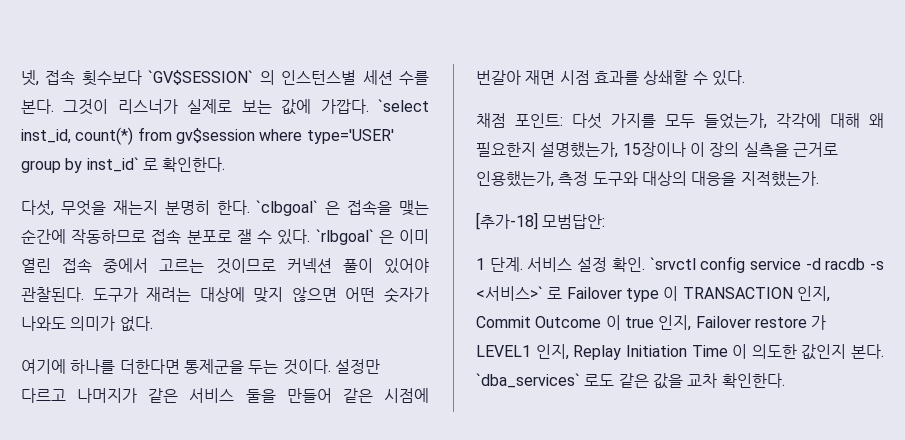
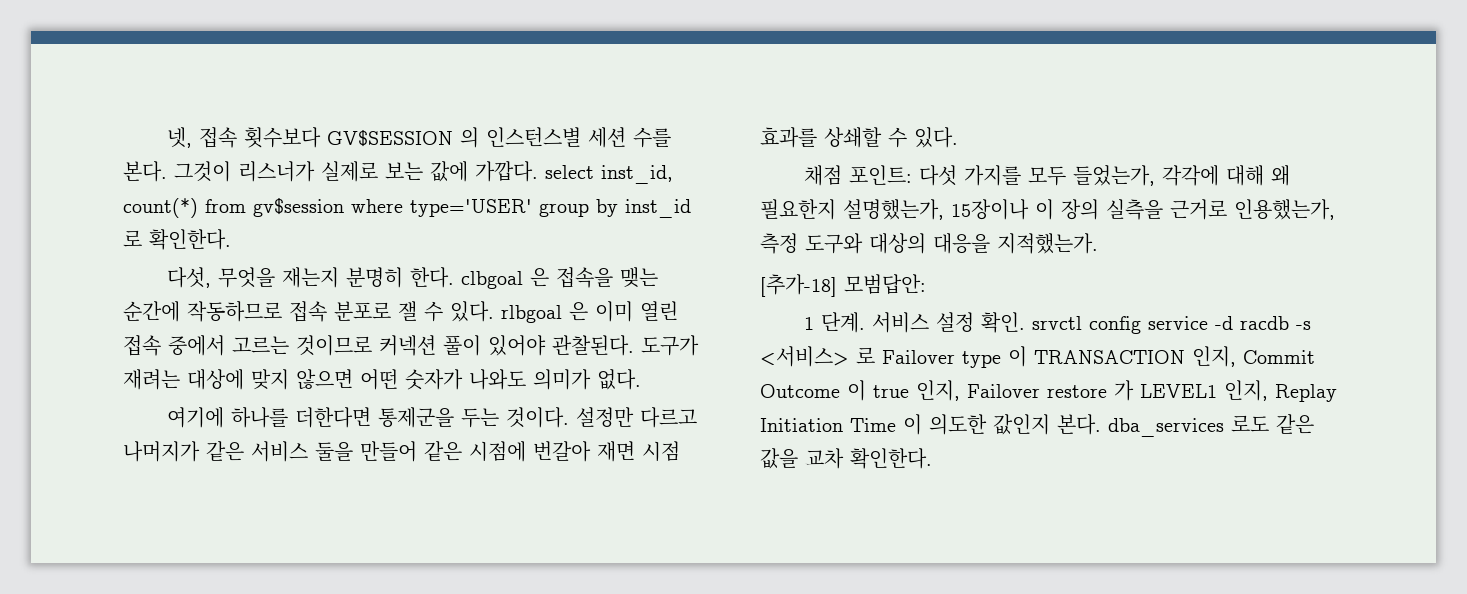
- 넷, 접속 횟수보다 `GV$SESSION` 의 인스턴스별 세션 수를 본다.
+ 넷, 접속 횟수보다 GV$SESSION 의 인스턴스별 세션 수를 본다.
- 그것이 리스너가 실제로 보는 값에 가깝다. `select inst_id, count(*) from gv$session where type='USER' group by inst_id` 로 확인한다.
+ 그것이 리스너가 실제로 보는 값에 가깝다. select inst_id, count(*) from gv$session where type='USER' group by inst_id 로 확인한다.
- 다섯, 무엇을 재는지 분명히 한다. `clbgoal` 은 접속을 맺는 순간에 작동하므로 접속 분포로 잴 수 있다. `rlbgoal` 은 이미 열린 접속 중에서 고르는 것이므로 커넥션 풀이 있어야 관찰된다.
+ 다섯, 무엇을 재는지 분명히 한다. clbgoal 은 접속을 맺는 순간에 작동하므로 접속 분포로 잴 수 있다. rlbgoal 은 이미 열린 접속 중에서 고르는 것이므로 커넥션 풀이 있어야 관찰된다.
- 서비스 설정 확인. `srvctl config service -d racdb -s <서비스>` 로 Failover type 이 TRANSACTION 인지, Commit Outcome 이 true 인지, Failover restore 가 LEVEL1 인지, Replay Initiation Time 이 의도한 값인지 본다. `dba_services` 로도 같은 값을 교차 확인한다.
+ 서비스 설정 확인. srvctl config service -d racdb -s <서비스> 로 Failover type 이 TRANSACTION 인지, Commit Outcome 이 true 인지, Failover restore 가 LEVEL1 인지, Replay Initiation Time 이 의도한 값인지 본다. dba_services 로도 같은 값을 교차 확인한다.

